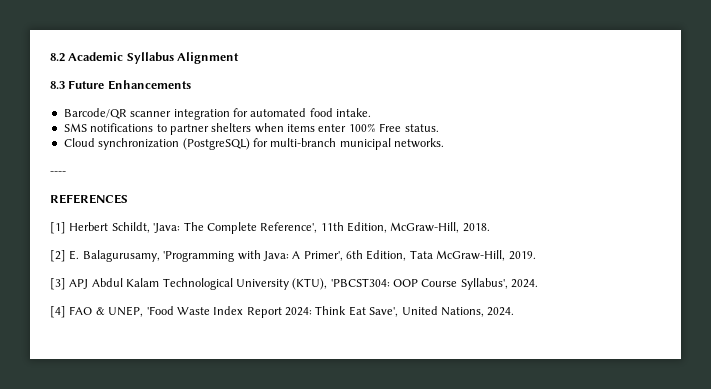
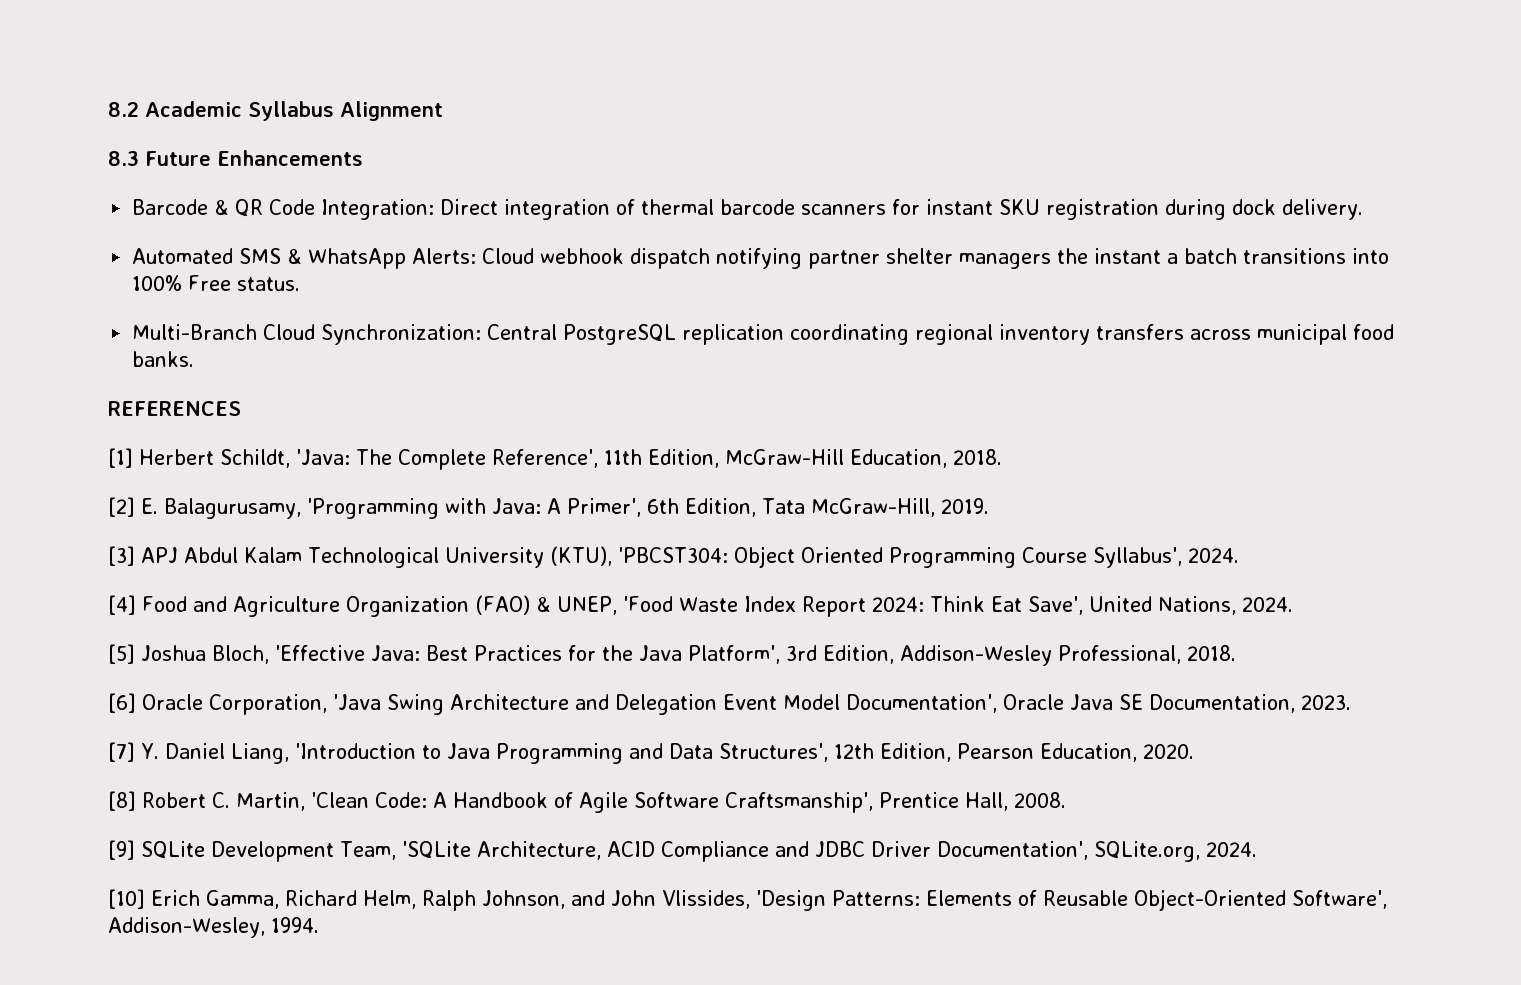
- Barcode/QR scanner integration for automated food intake.
- SMS notifications to partner shelters when items enter 100% Free status.
- Cloud synchronization (PostgreSQL) for multi-branch municipal networks.
- ----
+ Barcode & QR Code Integration: Direct integration of thermal barcode scanners for instant SKU registration during dock delivery.
+ Automated SMS & WhatsApp Alerts: Cloud webhook dispatch notifying partner shelter managers the instant a batch transitions into 100% Free status.
+ Multi-Branch Cloud Synchronization: Central PostgreSQL replication coordinating regional inventory transfers across municipal food banks.
- [1] Herbert Schildt, 'Java: The Complete Reference', 11th Edition, McGraw-Hill, 2018.
+ [1] Herbert Schildt, 'Java: The Complete Reference', 11th Edition, McGraw-Hill Education, 2018.
- [3] APJ Abdul Kalam Technological University (KTU), 'PBCST304: OOP Course Syllabus', 2024.
+ [3] APJ Abdul Kalam Technological University (KTU), 'PBCST304: Object Oriented Programming Course Syllabus', 2024.
- [4] FAO & UNEP, 'Food Waste Index Report 2024: Think Eat Save', United Nations, 2024.
+ [4] Food and Agriculture Organization (FAO) & UNEP, 'Food Waste Index Report 2024: Think Eat Save', United Nations, 2024.
+ [5] Joshua Bloch, 'Effective Java: Best Practices for the Java Platform', 3rd Edition, Addison-Wesley Professional, 2018.
+ [6] Oracle Corporation, 'Java Swing Architecture and Delegation Event Model Documentation', Oracle Java SE Documentation, 2023.
+ [7] Y. Daniel Liang, 'Introduction to Java Programming and Data Structures', 12th Edition, Pearson Education, 2020.
+ [8] Robert C. Martin, 'Clean Code: A Handbook of Agile Software Craftsmanship', Prentice Hall, 2008.
+ [9] SQLite Development Team, 'SQLite Architecture, ACID Compliance and JDBC Driver Documentation', SQLite.org, 2024.
+ [10] Erich Gamma, Richard Helm, Ralph Johnson, and John Vlissides, 'Design Patterns: Elements of Reusable Object-Oriented Software', Addison-Wesley, 1994.

